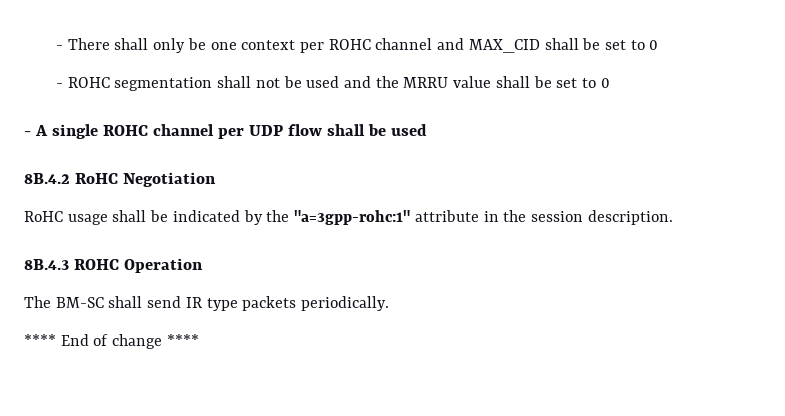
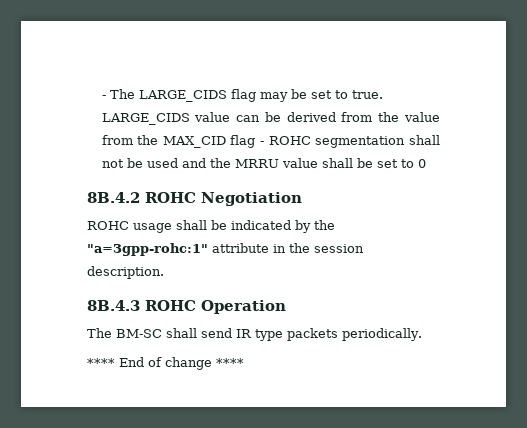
- - There shall only be one context per ROHC channel and MAX_CID shall be set to 0
- - ROHC segmentation shall not be used and the MRRU value shall be set to 0
+ - The LARGE_CIDS flag may be set to true. LARGE_CIDS value can be derived from the value from the MAX_CID flag - ROHC segmentation shall not be used and the MRRU value shall be set to 0
- - A single ROHC channel per UDP flow shall be used
- 8B.4.2 RoHC Negotiation
+ 8B.4.2 ROHC Negotiation
- RoHC usage shall be indicated by the "a=3gpp-rohc:1" attribute in the session description.
+ ROHC usage shall be indicated by the "a=3gpp-rohc:1" attribute in the session description.

